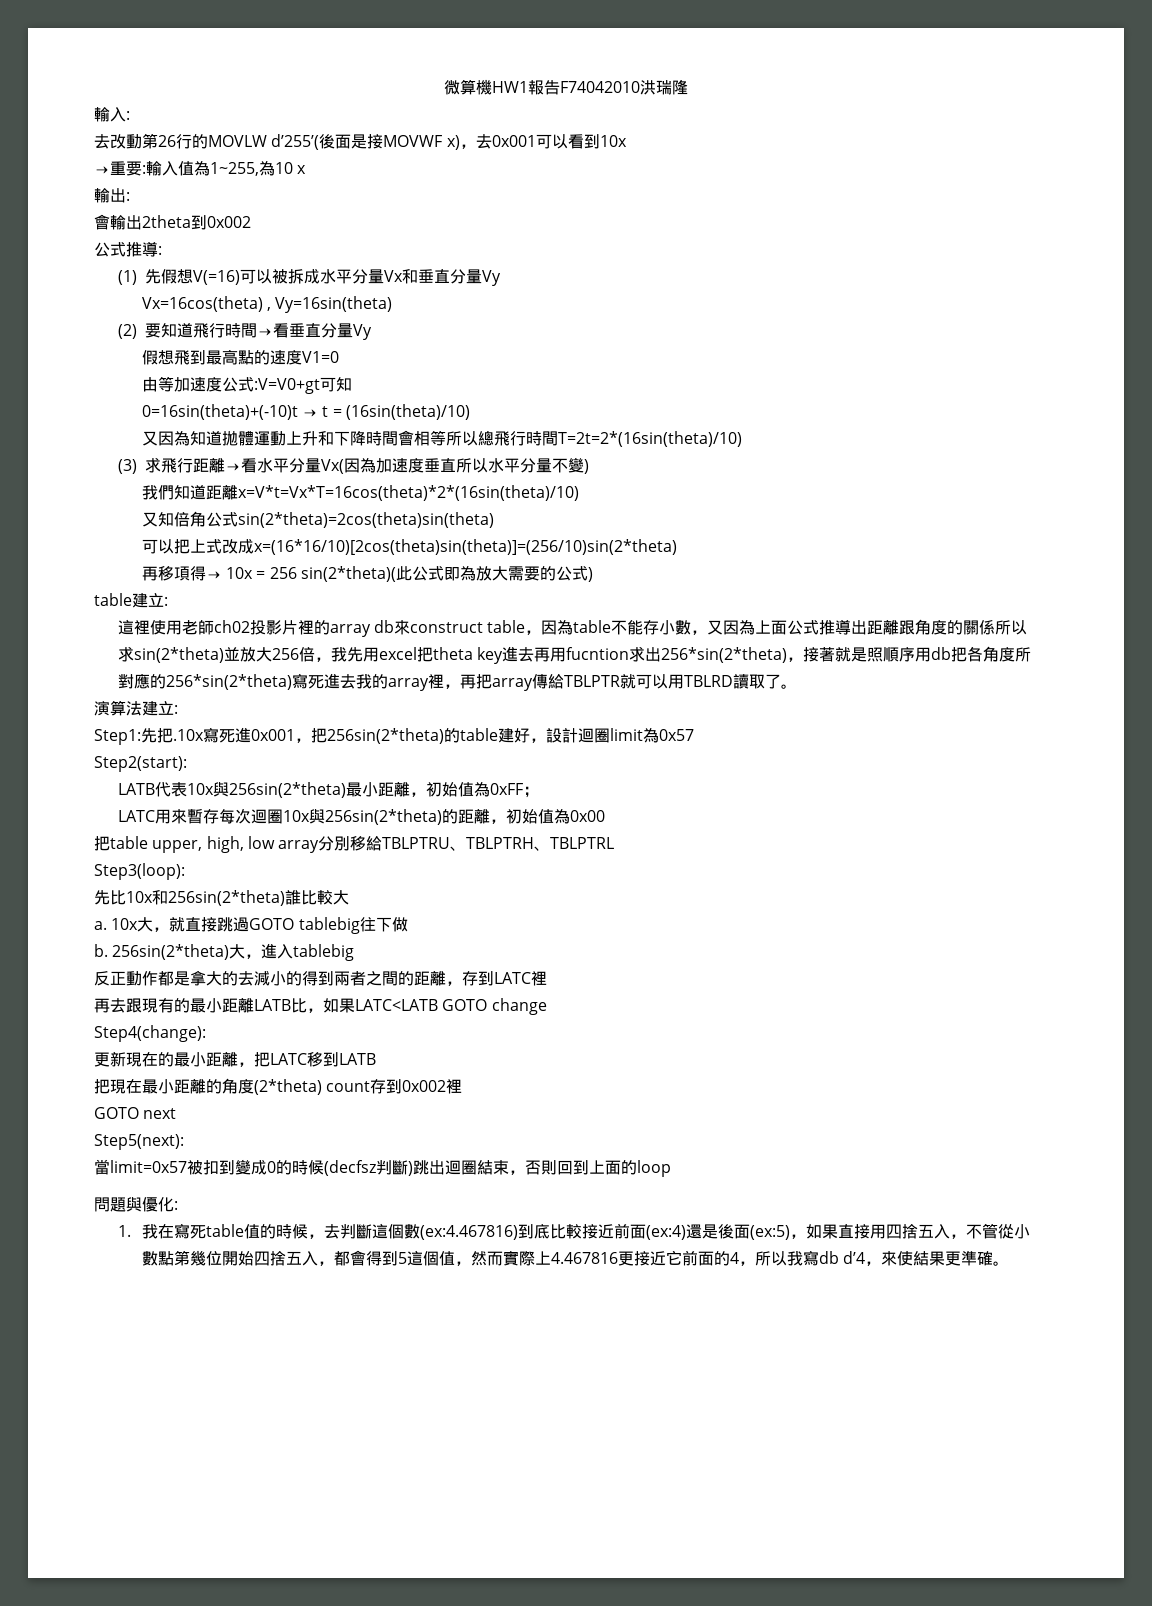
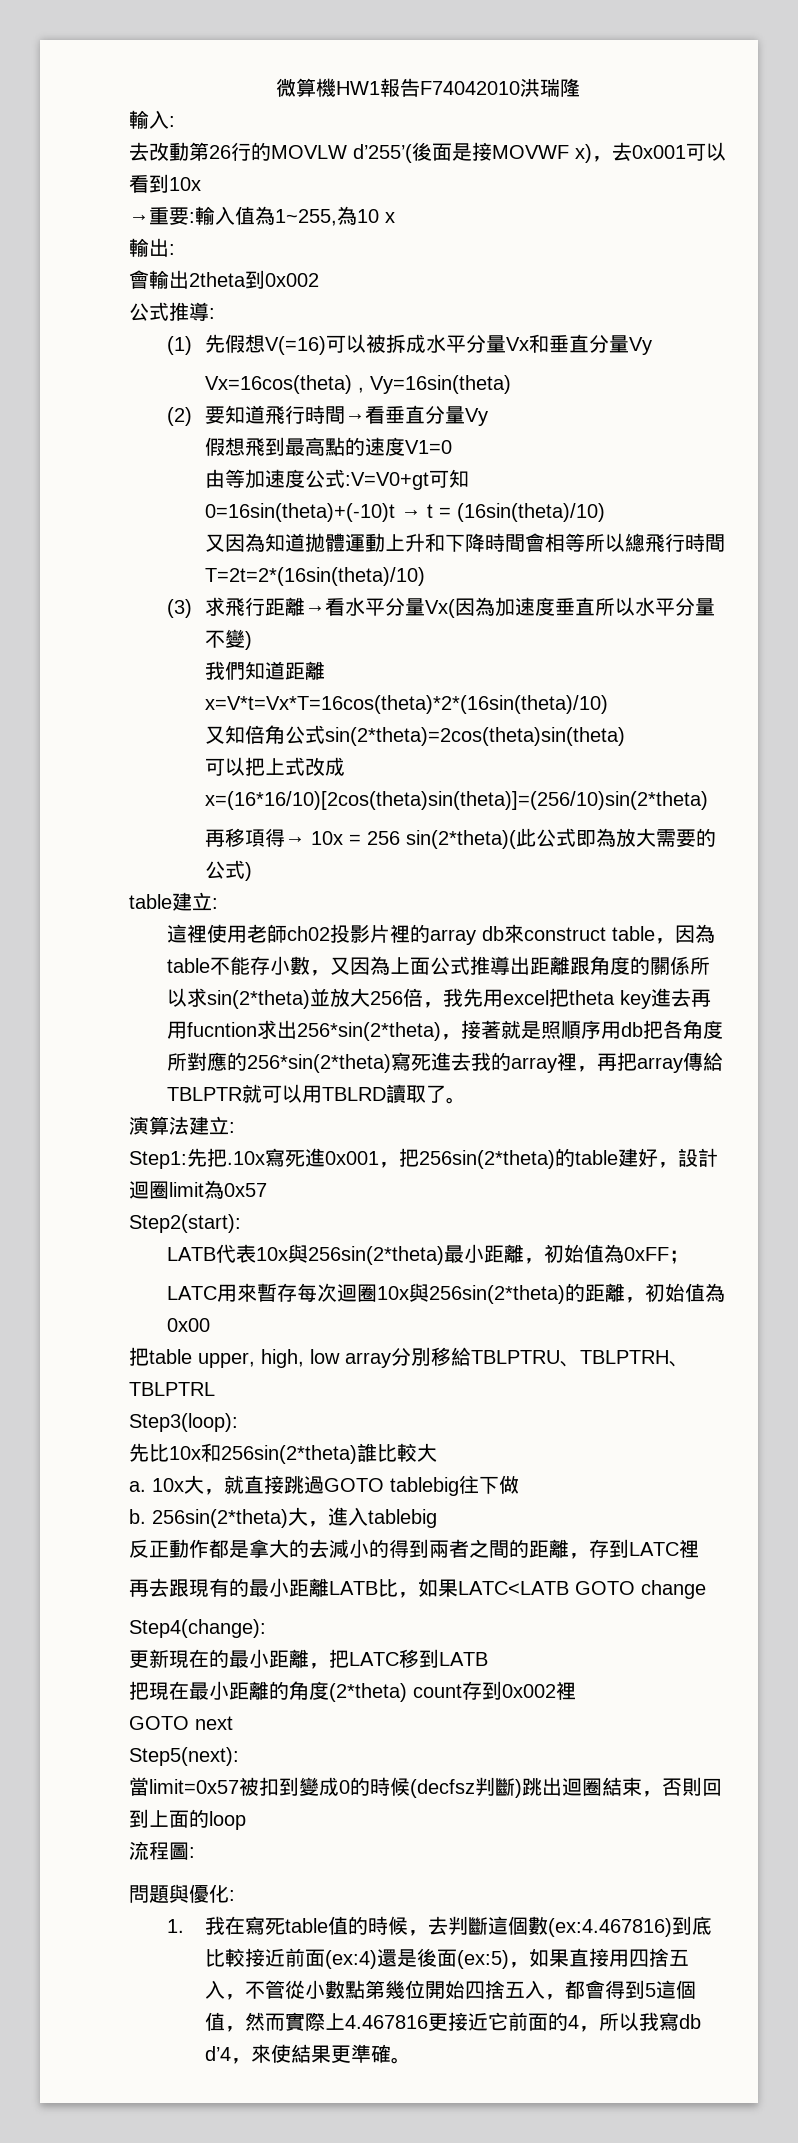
+ 流程圖:

